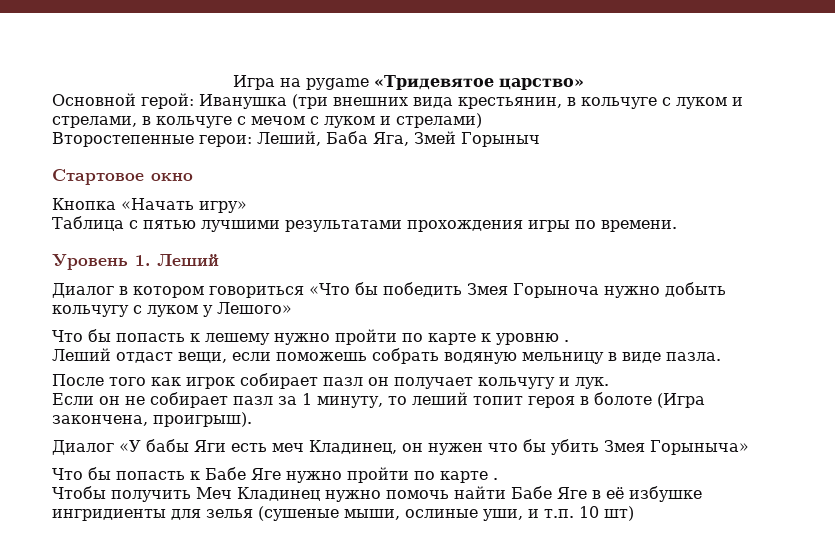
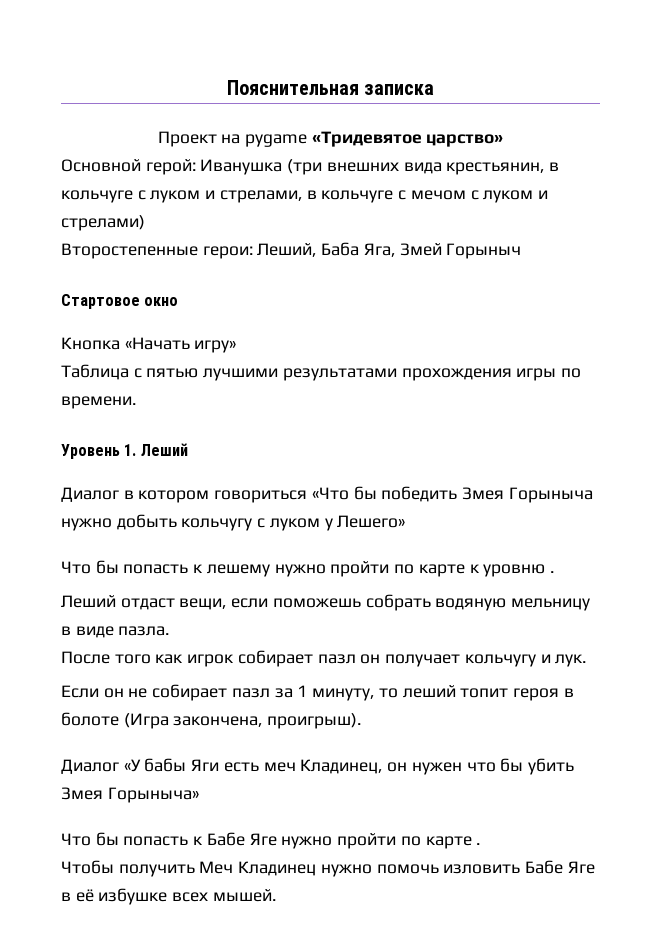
- Игра на pygame «Тридевятое царство»
+ Пояснительная записка
+ Проект на pygame «Тридевятое царство»
- Диалог в котором говориться «Что бы победить Змея Горыноча нужно добыть кольчугу с луком у Лешого»
+ Диалог в котором говориться «Что бы победить Змея Горыныча нужно добыть кольчугу с луком у Лешего»
- Чтобы получить Меч Кладинец нужно помочь найти Бабе Яге в её избушке ингридиенты для зелья (сушеные мыши, ослиные уши, и т.п. 10 шт)
+ Чтобы получить Меч Кладинец нужно помочь изловить Бабе Яге в её избушке всех мышей.

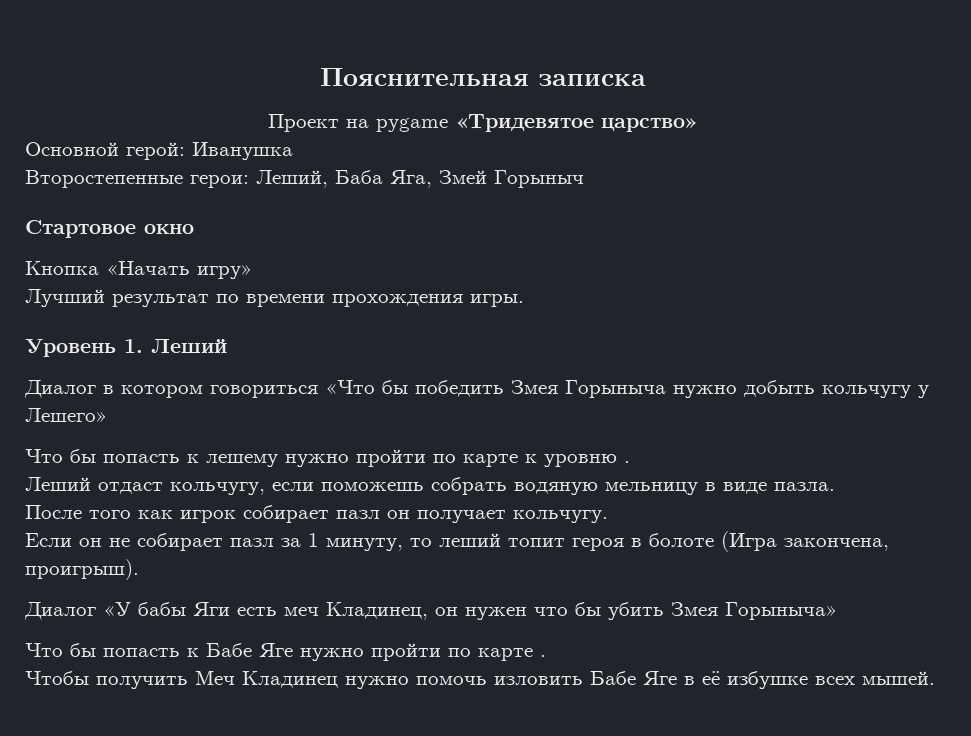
- Основной герой: Иванушка (три внешних вида крестьянин, в кольчуге с луком и стрелами, в кольчуге с мечом с луком и стрелами)
+ Основной герой: Иванушка
- Таблица с пятью лучшими результатами прохождения игры по времени.
+ Лучший результат по времени прохождения игры.
- Диалог в котором говориться «Что бы победить Змея Горыныча нужно добыть кольчугу с луком у Лешего»
+ Диалог в котором говориться «Что бы победить Змея Горыныча нужно добыть кольчугу у Лешего»
- Леший отдаст вещи, если поможешь собрать водяную мельницу в виде пазла.
+ Леший отдаст кольчугу, если поможешь собрать водяную мельницу в виде пазла.
- После того как игрок собирает пазл он получает кольчугу и лук.
+ После того как игрок собирает пазл он получает кольчугу.

